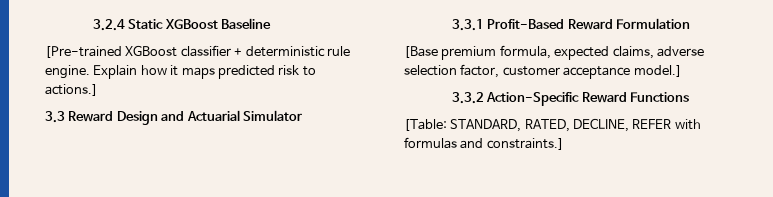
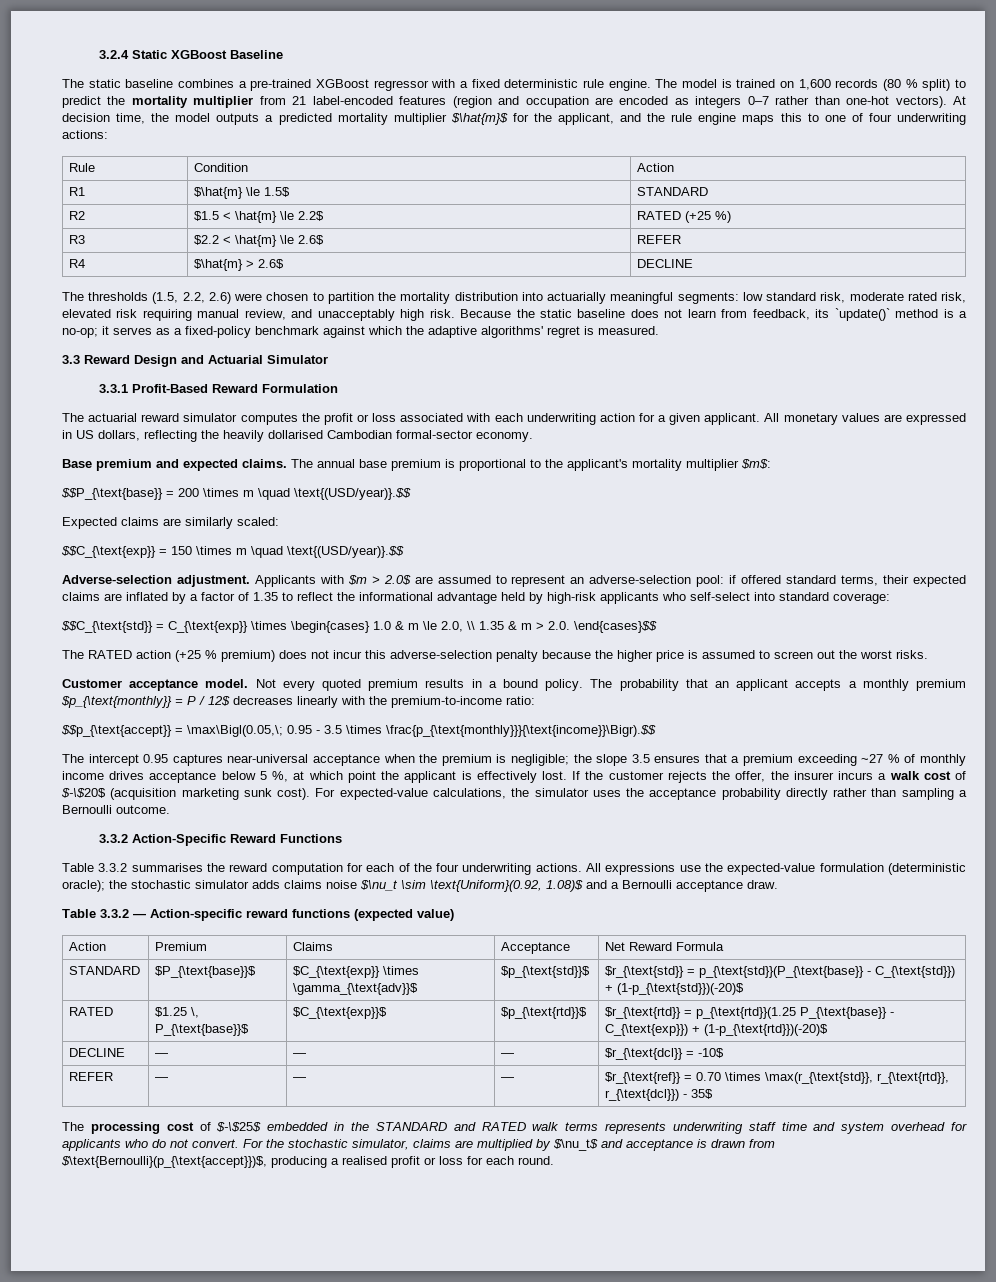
- [Pre-trained XGBoost classifier + deterministic rule engine. Explain how it maps predicted risk to actions.]
+ The static baseline combines a pre-trained XGBoost regressor with a fixed deterministic rule engine. The model is trained on 1,600 records (80 % split) to predict the mortality multiplier from 21 label-encoded features (region and occupation are encoded as integers 0–7 rather than one-hot vectors). At decision time, the model outputs a predicted mortality multiplier $\hat{m}$ for the applicant, and the rule engine maps this to one of four underwriting actions:
+ Rule | Condition | Action
+ R1 | $\hat{m} \le 1.5$ | STANDARD
+ R2 | $1.5 < \hat{m} \le 2.2$ | RATED (+25 %)
+ R3 | $2.2 < \hat{m} \le 2.6$ | REFER
+ R4 | $\hat{m} > 2.6$ | DECLINE
+ The thresholds (1.5, 2.2, 2.6) were chosen to partition the mortality distribution into actuarially meaningful segments: low standard risk, moderate rated risk, elevated risk requiring manual review, and unacceptably high risk. Because the static baseline does not learn from feedback, its `update()` method is a no-op; it serves as a fixed-policy benchmark against which the adaptive algorithms' regret is measured.
- [Base premium formula, expected claims, adverse selection factor, customer acceptance model.]
+ The actuarial reward simulator computes the profit or loss associated with each underwriting action for a given applicant. All monetary values are expressed in US dollars, reflecting the heavily dollarised Cambodian formal-sector economy.
+ Base premium and expected claims. The annual base premium is proportional to the applicant's mortality multiplier $m$:
+ $$P_{\text{base}} = 200 \times m \quad \text{(USD/year)}.$$
+ Expected claims are similarly scaled:
+ $$C_{\text{exp}} = 150 \times m \quad \text{(USD/year)}.$$
+ Adverse-selection adjustment. Applicants with $m > 2.0$ are assumed to represent an adverse-selection pool: if offered standard terms, their expected claims are inflated by a factor of 1.35 to reflect the informational advantage held by high-risk applicants who self-select into standard coverage:
+ $$C_{\text{std}} = C_{\text{exp}} \times \begin{cases} 1.0 & m \le 2.0, \\ 1.35 & m > 2.0. \end{cases}$$
+ The RATED action (+25 % premium) does not incur this adverse-selection penalty because the higher price is assumed to screen out the worst risks.
+ Customer acceptance model. Not every quoted premium results in a bound policy. The probability that an applicant accepts a monthly premium $p_{\text{monthly}} = P / 12$ decreases linearly with the premium-to-income ratio:
+ $$p_{\text{accept}} = \max\Bigl(0.05,\; 0.95 - 3.5 \times \frac{p_{\text{monthly}}}{\text{income}}\Bigr).$$
+ The intercept 0.95 captures near-universal acceptance when the premium is negligible; the slope 3.5 ensures that a premium exceeding ~27 % of monthly income drives acceptance below 5 %, at which point the applicant is effectively lost. If the customer rejects the offer, the insurer incurs a walk cost of $-\$20$ (acquisition marketing sunk cost). For expected-value calculations, the simulator uses the acceptance probability directly rather than sampling a Bernoulli outcome.
  3.3.2 Action-Specific Reward Functions
- [Table: STANDARD, RATED, DECLINE, REFER with formulas and constraints.]
+ Table 3.3.2 summarises the reward computation for each of the four underwriting actions. All expressions use the expected-value formulation (deterministic oracle); the stochastic simulator adds claims noise $\nu_t \sim \text{Uniform}(0.92, 1.08)$ and a Bernoulli acceptance draw.
+ Table 3.3.2 — Action-specific reward functions (expected value)
+ Action | Premium | Claims | Acceptance | Net Reward Formula
+ STANDARD | $P_{\text{base}}$ | $C_{\text{exp}} \times \gamma_{\text{adv}}$ | $p_{\text{std}}$ | $r_{\text{std}} = p_{\text{std}}(P_{\text{base}} - C_{\text{std}}) + (1-p_{\text{std}})(-20)$
+ RATED | $1.25 \, P_{\text{base}}$ | $C_{\text{exp}}$ | $p_{\text{rtd}}$ | $r_{\text{rtd}} = p_{\text{rtd}}(1.25 P_{\text{base}} - C_{\text{exp}}) + (1-p_{\text{rtd}})(-20)$
+ DECLINE | — | — | — | $r_{\text{dcl}} = -10$
+ REFER | — | — | — | $r_{\text{ref}} = 0.70 \times \max(r_{\text{std}}, r_{\text{rtd}}, r_{\text{dcl}}) - 35$
+ The processing cost of $-\$25$ embedded in the STANDARD and RATED walk terms represents underwriting staff time and system overhead for applicants who do not convert. For the stochastic simulator, claims are multiplied by $\nu_t$ and acceptance is drawn from $\text{Bernoulli}(p_{\text{accept}})$, producing a realised profit or loss for each round.

